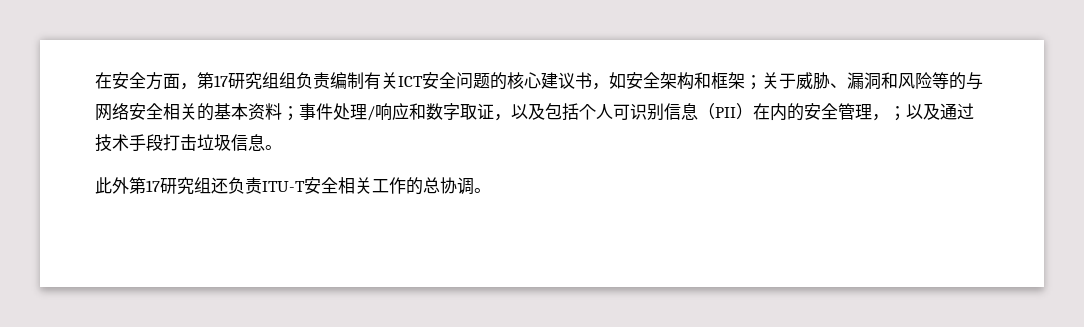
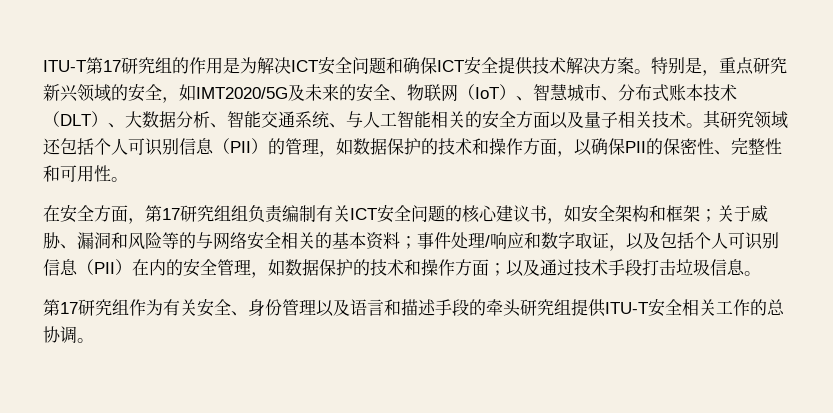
+ ITU-T第17研究组的作用是为解决ICT安全问题和确保ICT安全提供技术解决方案。特别是，重点研究新兴领域的安全，如IMT2020/5G及未来的安全、物联网（IoT）、智慧城市、分布式账本技术（DLT）、大数据分析、智能交通系统、与人工智能相关的安全方面以及量子相关技术。其研究领域还包括个人可识别信息（PII）的管理，如数据保护的技术和操作方面，以确保PII的保密性、完整性和可用性。
- 在安全方面，第17研究组组负责编制有关ICT安全问题的核心建议书，如安全架构和框架；关于威胁、漏洞和风险等的与网络安全相关的基本资料；事件处理/响应和数字取证，以及包括个人可识别信息（PII）在内的安全管理，；以及通过技术手段打击垃圾信息。
+ 在安全方面，第17研究组组负责编制有关ICT安全问题的核心建议书，如安全架构和框架；关于威胁、漏洞和风险等的与网络安全相关的基本资料；事件处理/响应和数字取证，以及包括个人可识别信息（PII）在内的安全管理，如数据保护的技术和操作方面；以及通过技术手段打击垃圾信息。
- 此外第17研究组还负责ITU-T安全相关工作的总协调。
+ 第17研究组作为有关安全、身份管理以及语言和描述手段的牵头研究组提供ITU-T安全相关工作的总协调。

